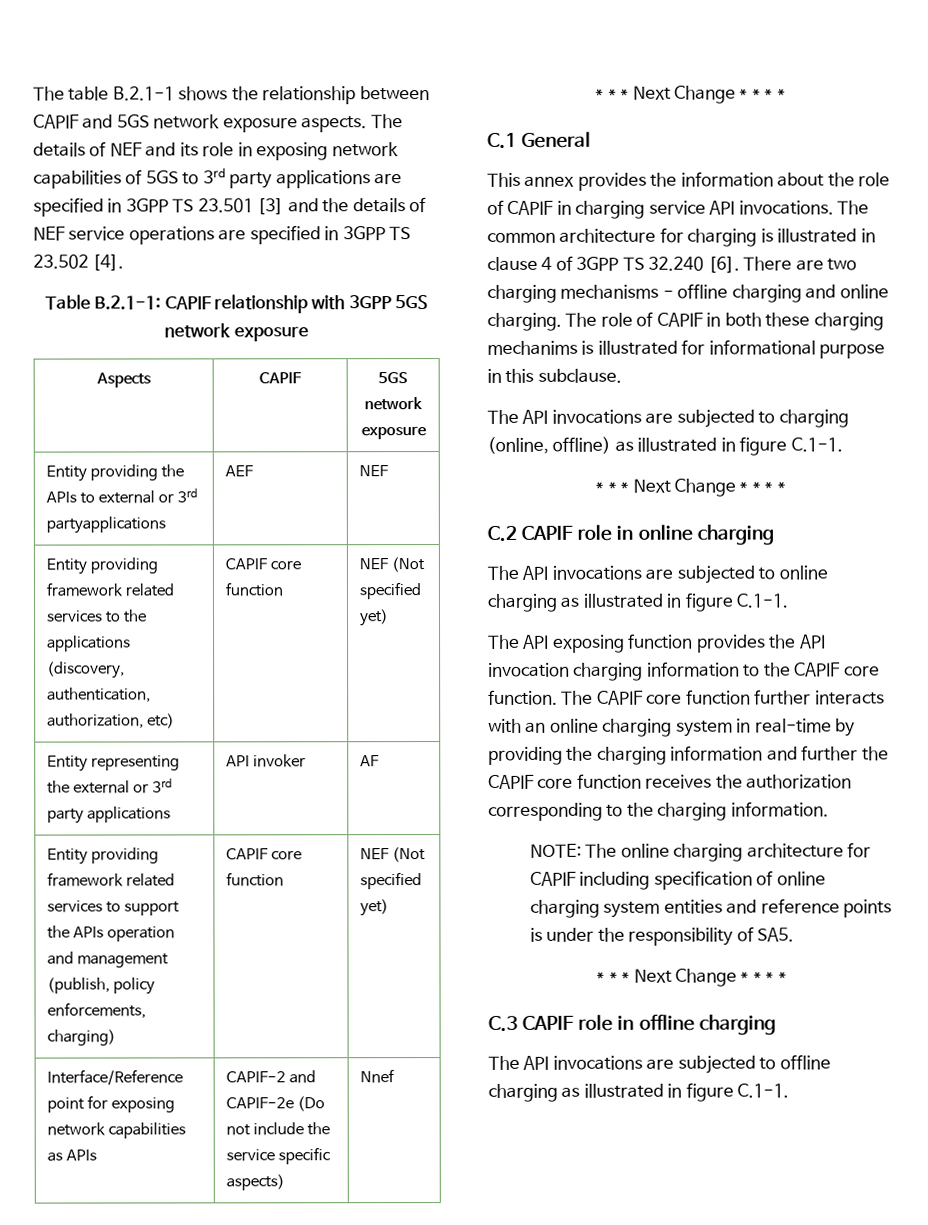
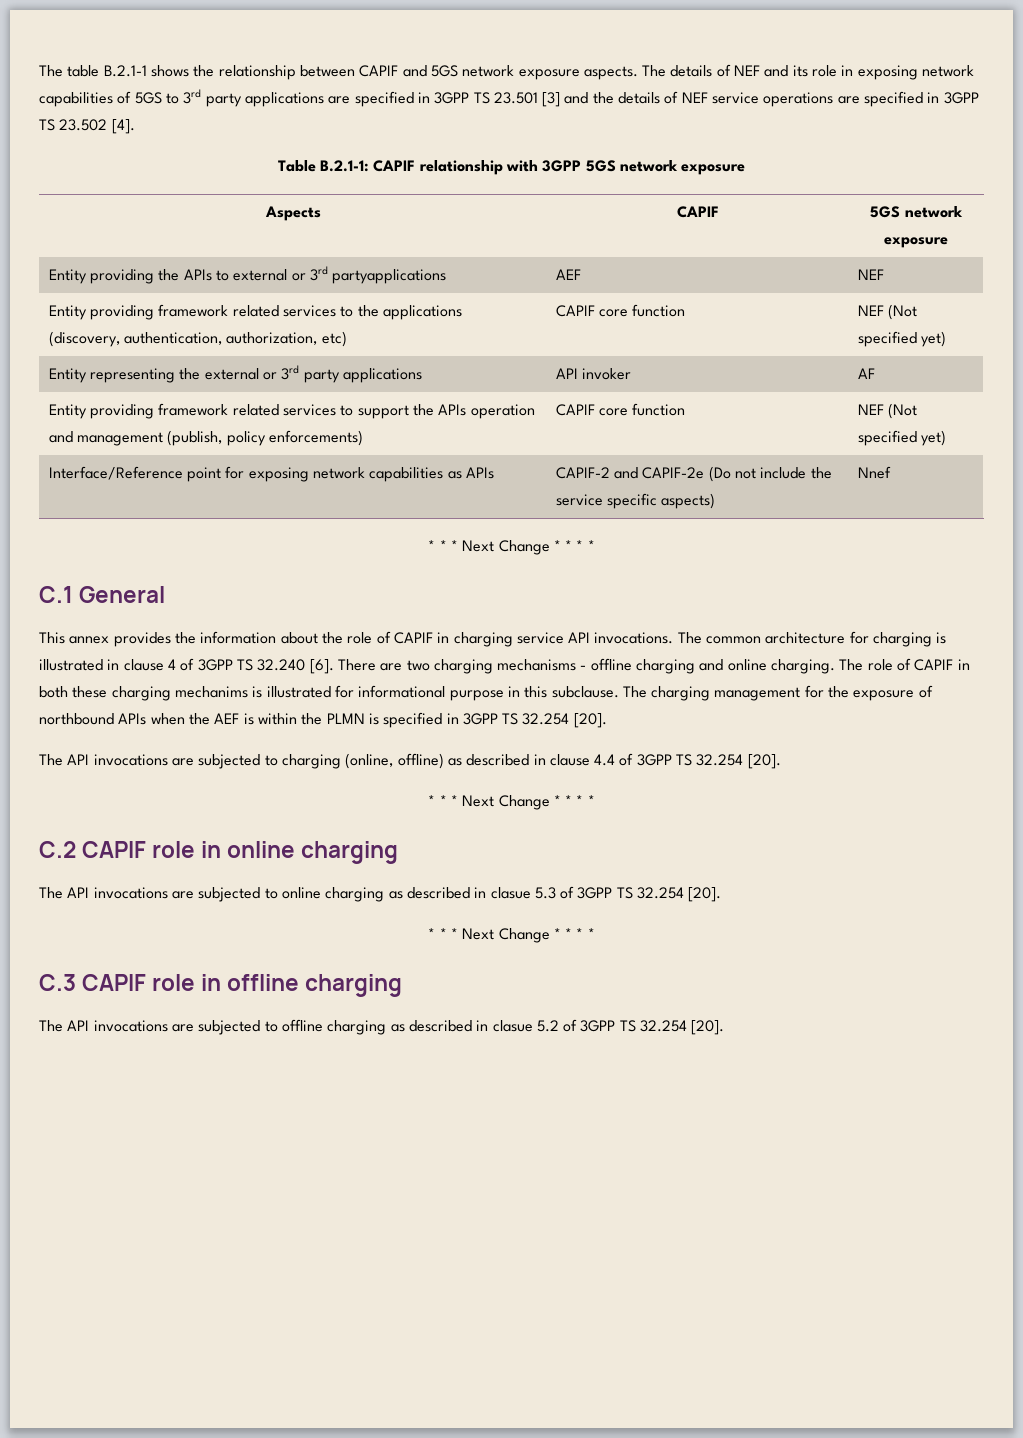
- Entity providing framework related services to support the APIs operation and management (publish, policy enforcements, charging) | CAPIF core function | NEF (Not specified yet)
+ Entity providing framework related services to support the APIs operation and management (publish, policy enforcements) | CAPIF core function | NEF (Not specified yet)
+ The charging management for the exposure of northbound APIs when the AEF is within the PLMN is specified in 3GPP TS 32.254 [20].
- The API invocations are subjected to charging (online, offline) as illustrated in figure C.1-1.
+ The API invocations are subjected to charging (online, offline) as described in clause 4.4 of 3GPP TS 32.254 [20].
- The API invocations are subjected to online charging as illustrated in figure C.1-1.
- The API exposing function provides the API invocation charging information to the CAPIF core function. The CAPIF core function further interacts with an online charging system in real-time by providing the charging information and further the CAPIF core function receives the authorization corresponding to the charging information.
- NOTE: The online charging architecture for CAPIF including specification of online charging system entities and reference points is under the responsibility of SA5.
+ The API invocations are subjected to online charging as described in clasue 5.3 of 3GPP TS 32.254 [20].
- The API invocations are subjected to offline charging as illustrated in figure C.1-1.
+ The API invocations are subjected to offline charging as described in clasue 5.2 of 3GPP TS 32.254 [20].

